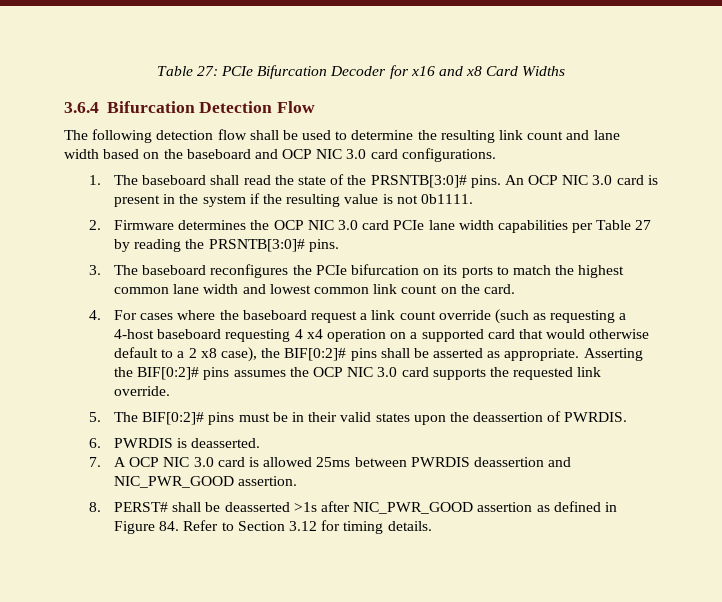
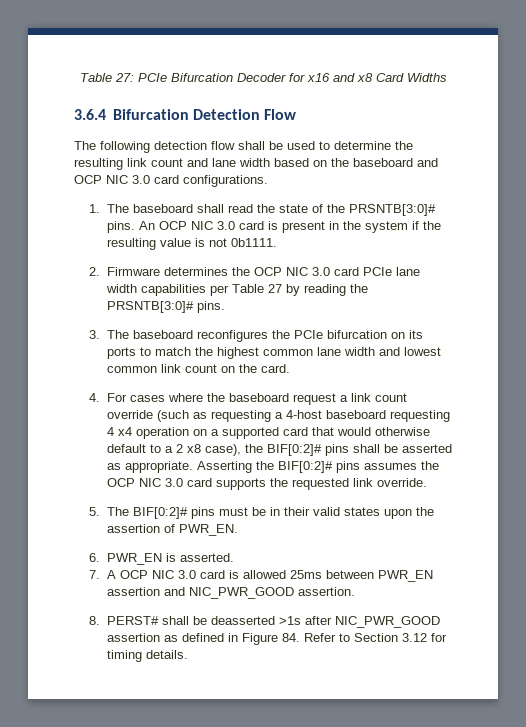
- 5. The BIF[0:2]# pins must be in their valid states upon the deassertion of PWRDIS.
- 6. PWRDIS is deasserted.
+ 5. The BIF[0:2]# pins must be in their valid states upon the assertion of PWR_EN.
+ 6. PWR_EN is asserted.
- 7. A OCP NIC 3.0 card is allowed 25ms between PWRDIS deassertion and NIC_PWR_GOOD assertion.
+ 7. A OCP NIC 3.0 card is allowed 25ms between PWR_EN assertion and NIC_PWR_GOOD assertion.

